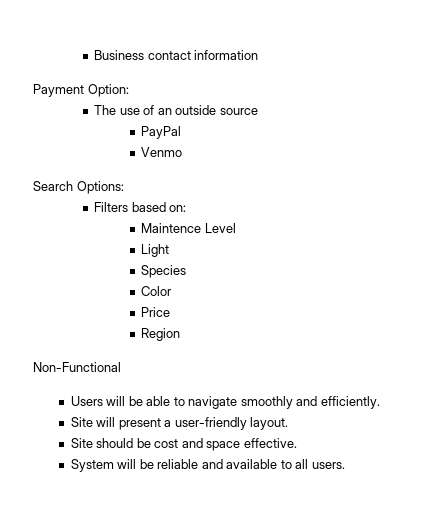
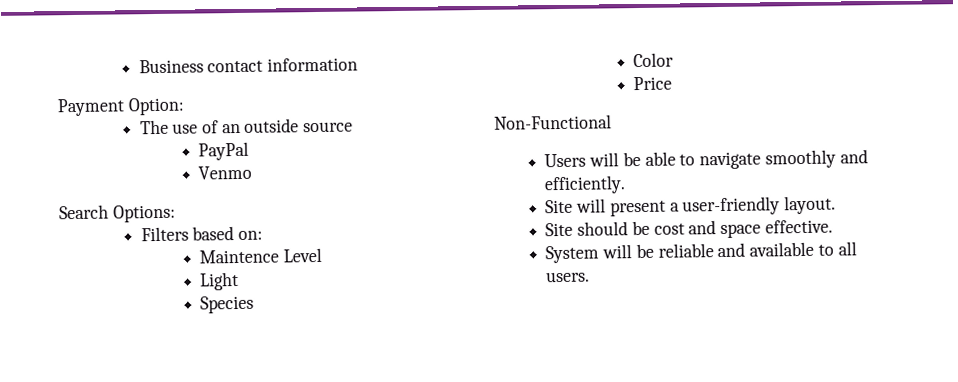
- Region

